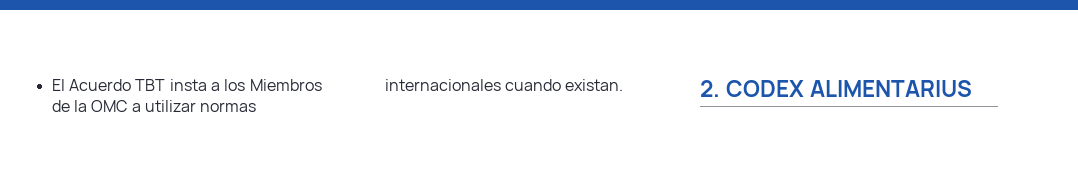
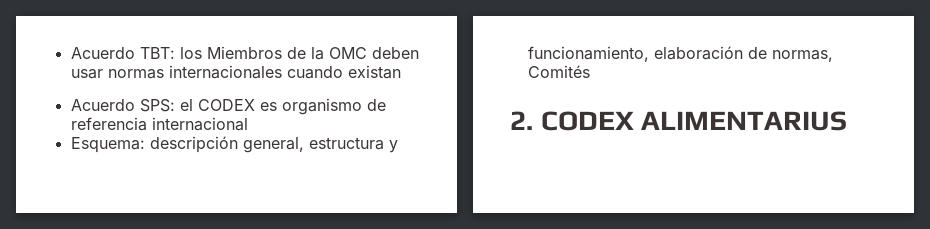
- El Acuerdo TBT insta a los Miembros de la OMC a utilizar normas internacionales cuando existan.
+ Acuerdo TBT: los Miembros de la OMC deben usar normas internacionales cuando existan
+ Acuerdo SPS: el CODEX es organismo de referencia internacional
+ Esquema: descripción general, estructura y funcionamiento, elaboración de normas, Comités

